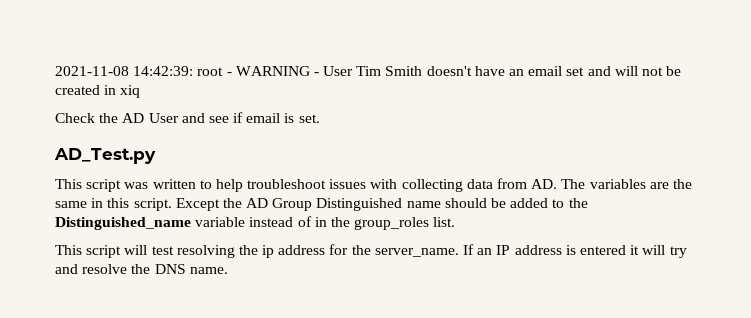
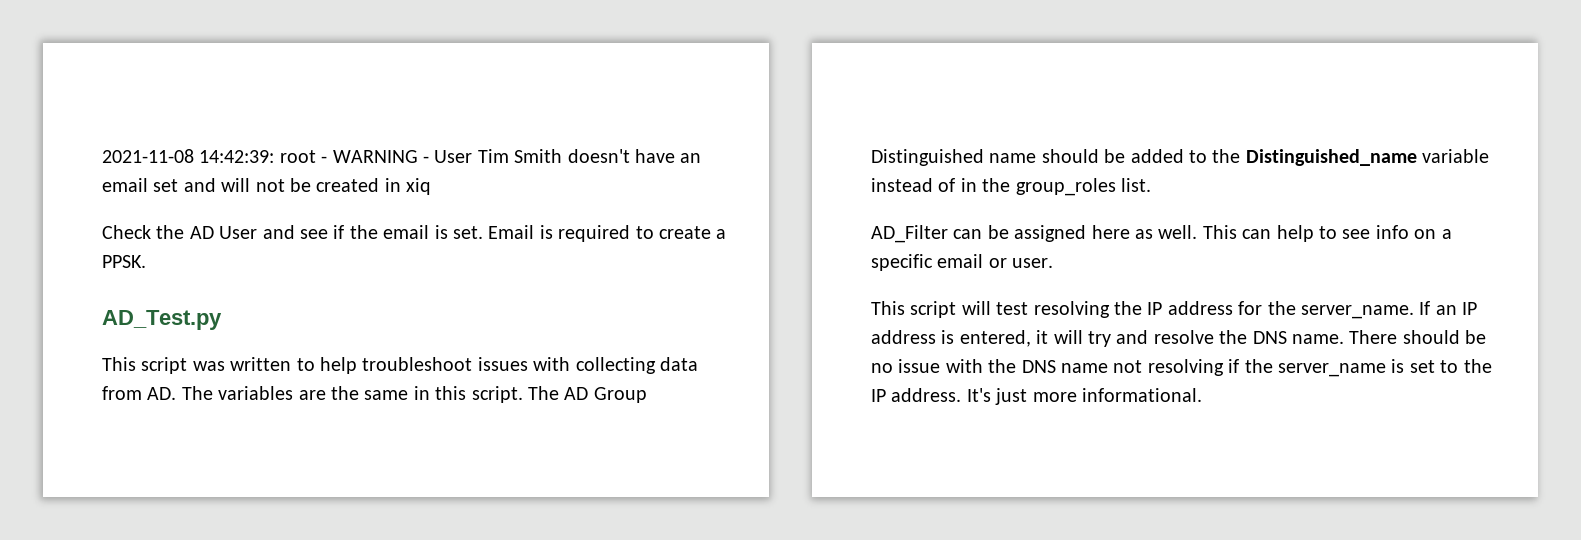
- Check the AD User and see if email is set.
+ Check the AD User and see if the email is set. Email is required to create a PPSK.
- Except the AD Group Distinguished name should be added to the Distinguished_name variable instead of in the group_roles list.
+ The AD Group Distinguished name should be added to the Distinguished_name variable instead of in the group_roles list.
+ AD_Filter can be assigned here as well. This can help to see info on a specific email or user.
- This script will test resolving the ip address for the server_name.
+ This script will test resolving the IP address for the server_name.
- If an IP address is entered it will try and resolve the DNS name.
+ If an IP address is entered, it will try and resolve the DNS name.
+ There should be no issue with the DNS name not resolving if the server_name is set to the IP address. It's just more informational.

